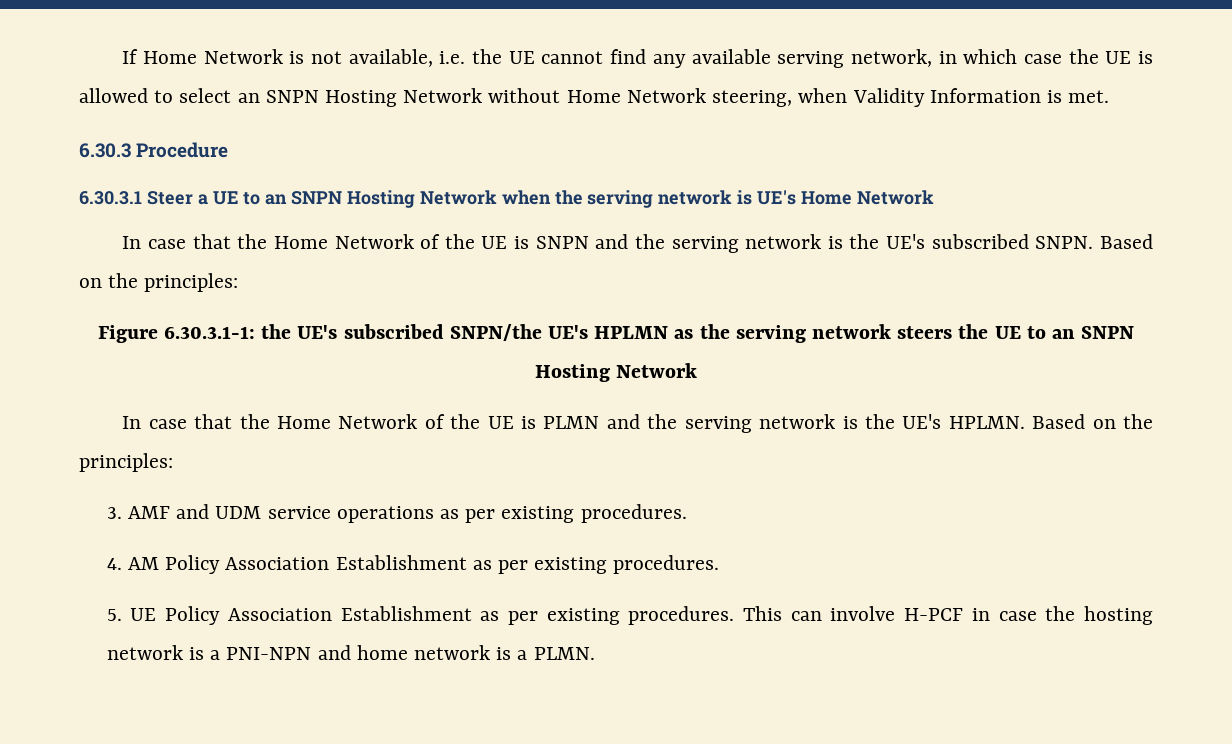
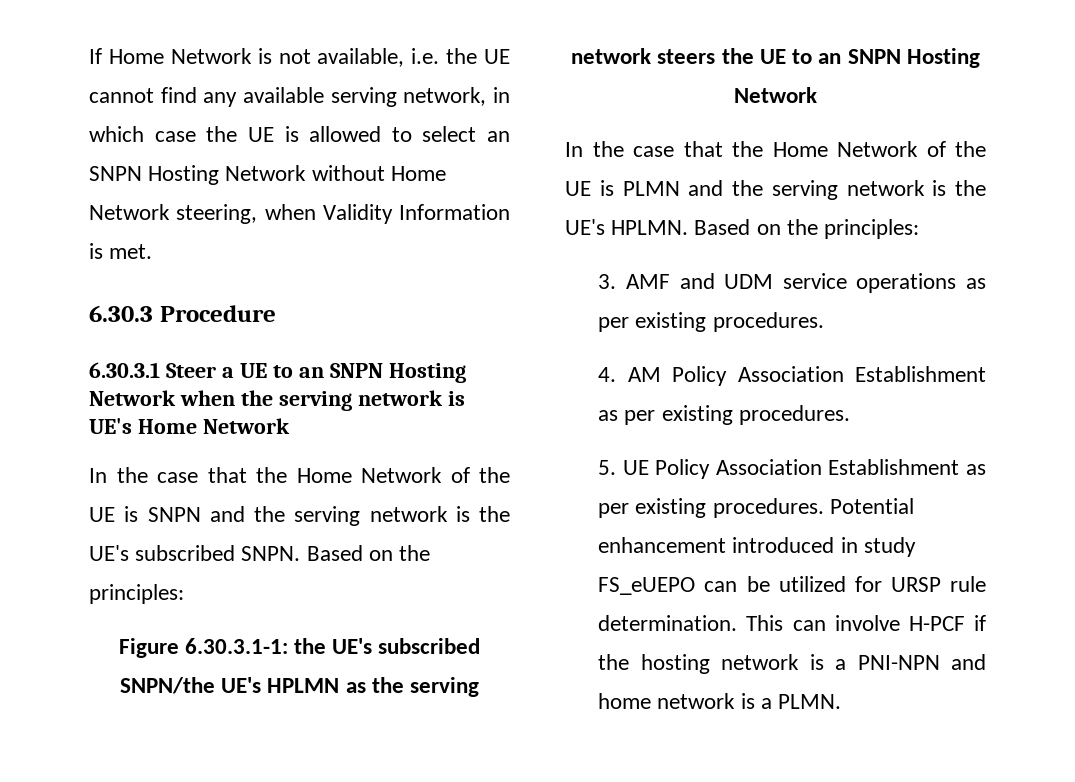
- In case that the Home Network of the UE is SNPN and the serving network is the UE's subscribed SNPN.
+ In the case that the Home Network of the UE is SNPN and the serving network is the UE's subscribed SNPN.
- In case that the Home Network of the UE is PLMN and the serving network is the UE's HPLMN.
+ In the case that the Home Network of the UE is PLMN and the serving network is the UE's HPLMN.
+ Potential enhancement introduced in study FS_eUEPO can be utilized for URSP rule determination.
- This can involve H-PCF in case the hosting network is a PNI-NPN and home network is a PLMN.
+ This can involve H-PCF if the hosting network is a PNI-NPN and home network is a PLMN.

